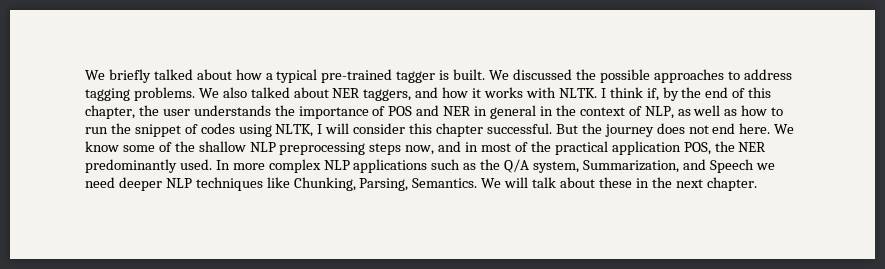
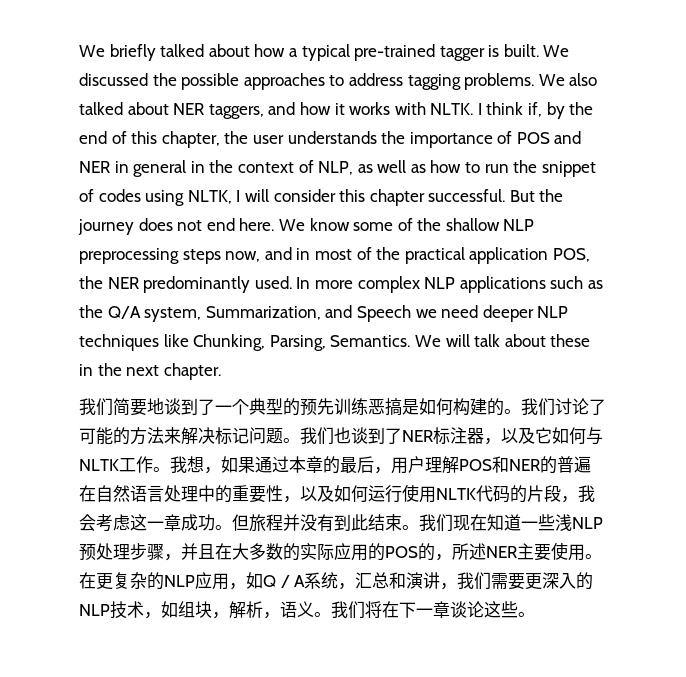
+ 我们简要地谈到了一个典型的预先训练恶搞是如何构建的。我们讨论了可能的方法来解决标记问题。我们也谈到了NER标注器，以及它如何与NLTK工作。我想，如果通过本章的最后，用户理解POS和NER的普遍在自然语言处理中的重要性，以及如何运行使用NLTK代码的片段，我会考虑这一章成功。但旅程并没有到此结束。我们现在知道一些浅NLP预处理步骤，并且在大多数的实际应用的POS的，所述NER主要使用。在更复杂的NLP应用，如Q / A系统，汇总和演讲，我们需要更深入的NLP技术，如组块，解析，语义。我们将在下一章谈论这些。

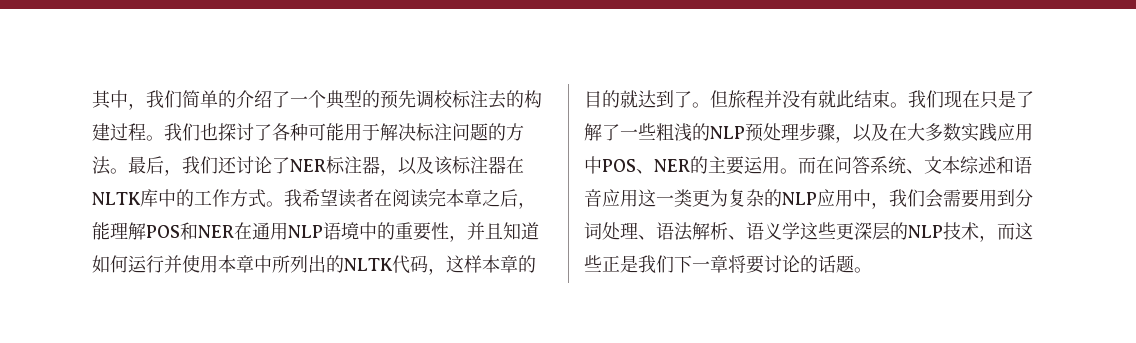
- We briefly talked about how a typical pre-trained tagger is built. We discussed the possible approaches to address tagging problems. We also talked about NER taggers, and how it works with NLTK. I think if, by the end of this chapter, the user understands the importance of POS and NER in general in the context of NLP, as well as how to run the snippet of codes using NLTK, I will consider this chapter successful. But the journey does not end here. We know some of the shallow NLP preprocessing steps now, and in most of the practical application POS, the NER predominantly used. In more complex NLP applications such as the Q/A system, Summarization, and Speech we need deeper NLP techniques like Chunking, Parsing, Semantics. We will talk about these in the next chapter.
- 我们简要地谈到了一个典型的预先训练恶搞是如何构建的。我们讨论了可能的方法来解决标记问题。我们也谈到了NER标注器，以及它如何与NLTK工作。我想，如果通过本章的最后，用户理解POS和NER的普遍在自然语言处理中的重要性，以及如何运行使用NLTK代码的片段，我会考虑这一章成功。
+ 其中，我们简单的介绍了一个典型的预先调校标注去的构建过程。我们也探讨了各种可能用于解决标注问题的方法。最后，我们还讨论了NER标注器，以及该标注器在NLTK库中的工作方式。我希望读者在阅读完本章之后，能理解POS和NER在通用NLP语境中的重要性，并且知道如何运行并使用本章中所列出的NLTK代码，这样本章的目的就达到了。
- 但旅程并没有到此结束。
+ 但旅程并没有就此结束。
- 我们现在知道一些浅NLP预处理步骤，并且在大多数的实际应用的POS的，所述NER主要使用。在更复杂的NLP应用，如Q / A系统，汇总和演讲，我们需要更深入的NLP技术，如组块，解析，语义。我们将在下一章谈论这些。
+ 我们现在只是了解了一些粗浅的NLP预处理步骤，以及在大多数实践应用中POS、NER的主要运用。而在问答系统、文本综述和语音应用这一类更为复杂的NLP应用中，我们会需要用到分词处理、语法解析、语义学这些更深层的NLP技术，而这些正是我们下一章将要讨论的话题。

